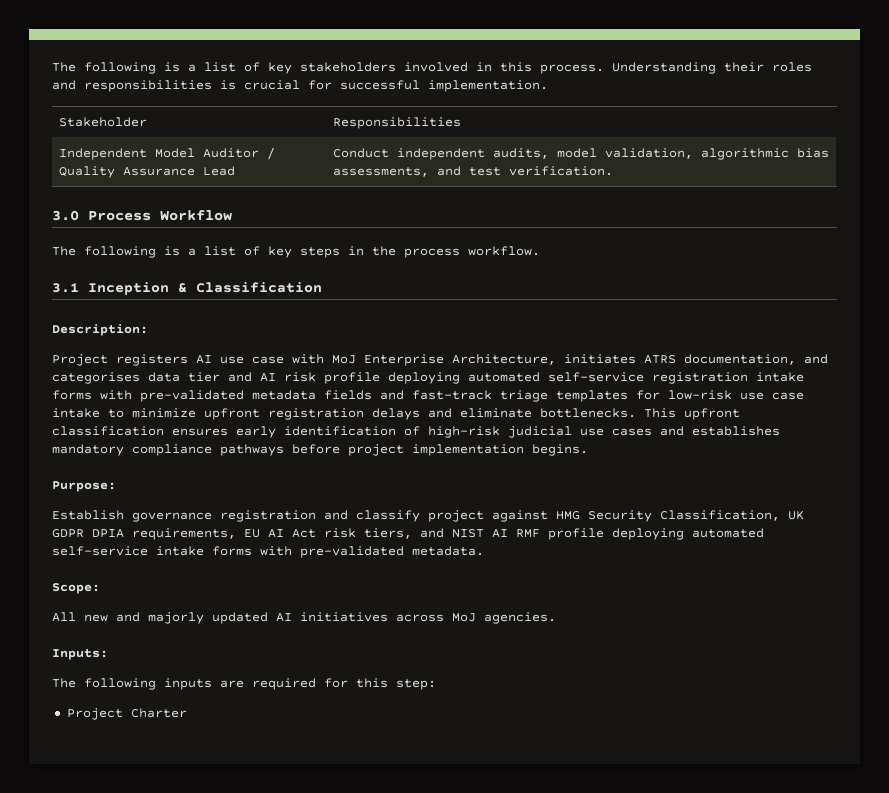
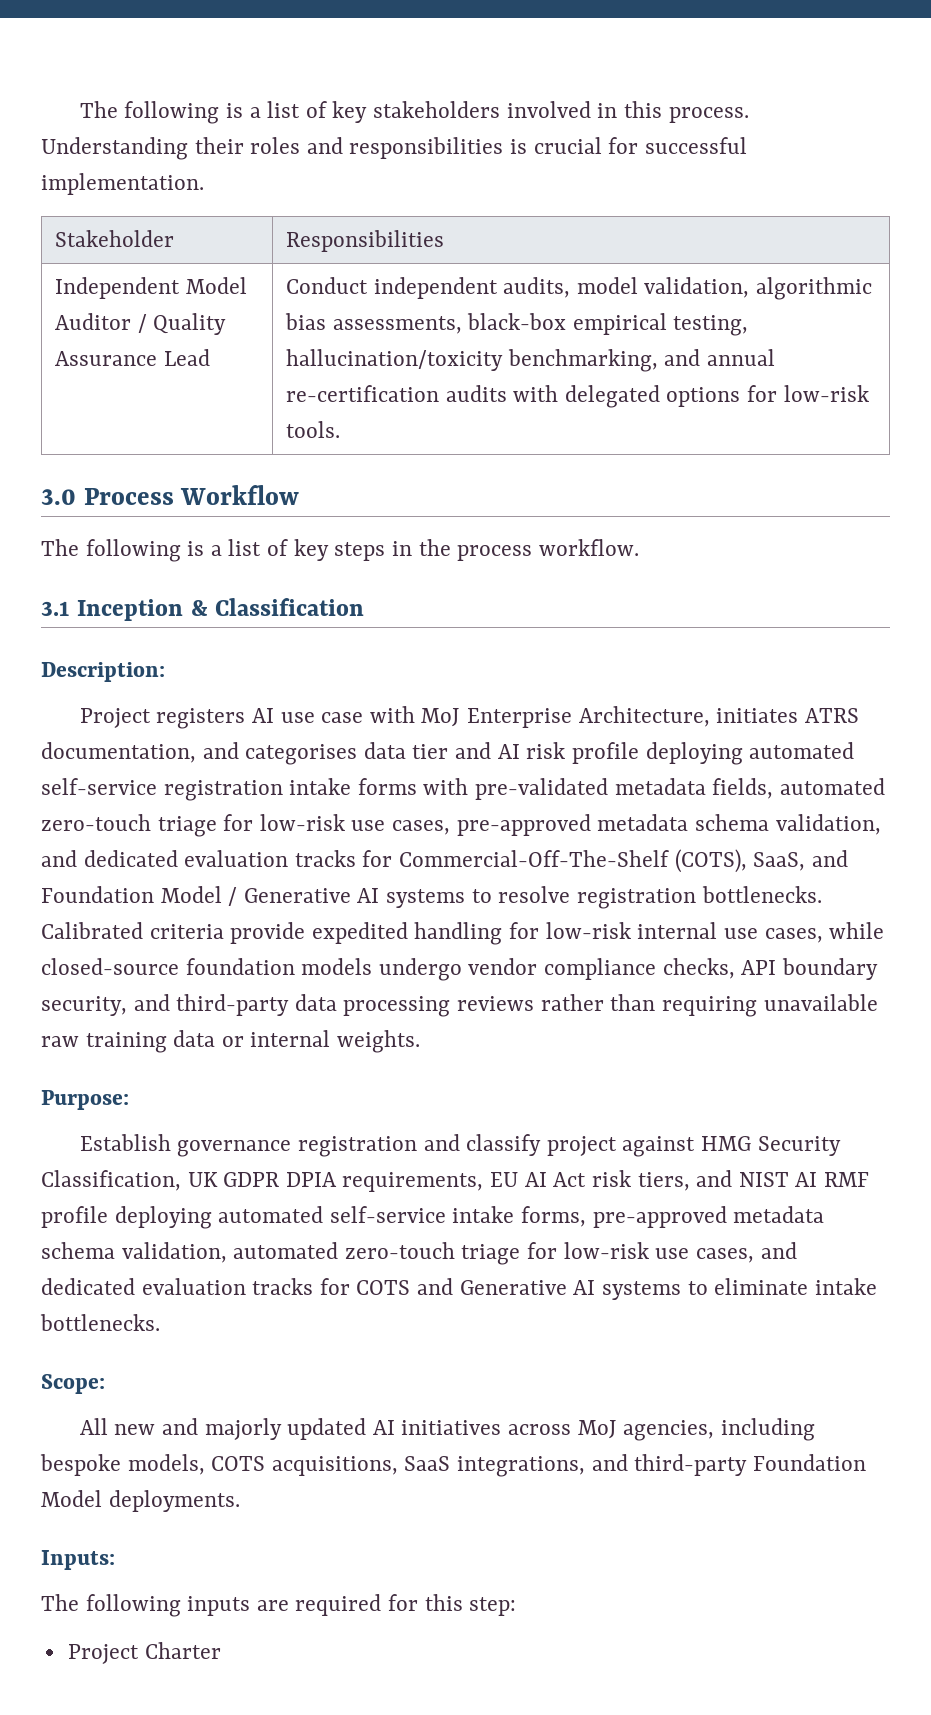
- Independent Model Auditor / Quality Assurance Lead | Conduct independent audits, model validation, algorithmic bias assessments, and test verification.
+ Independent Model Auditor / Quality Assurance Lead | Conduct independent audits, model validation, algorithmic bias assessments, black-box empirical testing, hallucination/toxicity benchmarking, and annual re-certification audits with delegated options for low-risk tools.
- Project registers AI use case with MoJ Enterprise Architecture, initiates ATRS documentation, and categorises data tier and AI risk profile deploying automated self-service registration intake forms with pre-validated metadata fields and fast-track triage templates for low-risk use case intake to minimize upfront registration delays and eliminate bottlenecks. This upfront classification ensures early identification of high-risk judicial use cases and establishes mandatory compliance pathways before project implementation begins.
+ Project registers AI use case with MoJ Enterprise Architecture, initiates ATRS documentation, and categorises data tier and AI risk profile deploying automated self-service registration intake forms with pre-validated metadata fields, automated zero-touch triage for low-risk use cases, pre-approved metadata schema validation, and dedicated evaluation tracks for Commercial-Off-The-Shelf (COTS), SaaS, and Foundation Model / Generative AI systems to resolve registration bottlenecks. Calibrated criteria provide expedited handling for low-risk internal use cases, while closed-source foundation models undergo vendor compliance checks, API boundary security, and third-party data processing reviews rather than requiring unavailable raw training data or internal weights.
- Establish governance registration and classify project against HMG Security Classification, UK GDPR DPIA requirements, EU AI Act risk tiers, and NIST AI RMF profile deploying automated self-service intake forms with pre-validated metadata.
+ Establish governance registration and classify project against HMG Security Classification, UK GDPR DPIA requirements, EU AI Act risk tiers, and NIST AI RMF profile deploying automated self-service intake forms, pre-approved metadata schema validation, automated zero-touch triage for low-risk use cases, and dedicated evaluation tracks for COTS and Generative AI systems to eliminate intake bottlenecks.
- All new and majorly updated AI initiatives across MoJ agencies.
+ All new and majorly updated AI initiatives across MoJ agencies, including bespoke models, COTS acquisitions, SaaS integrations, and third-party Foundation Model deployments.

